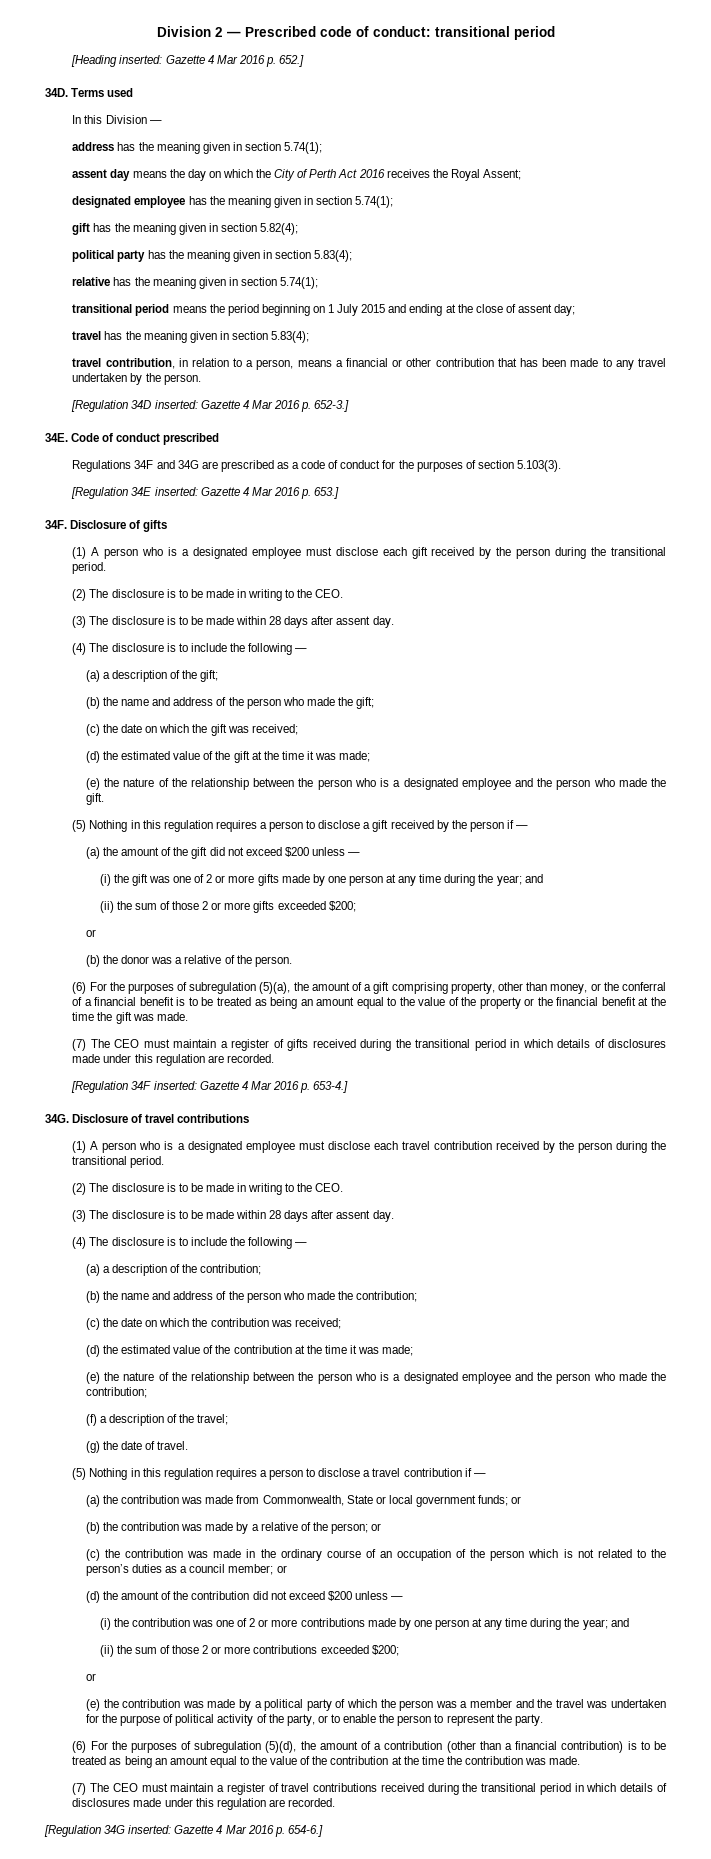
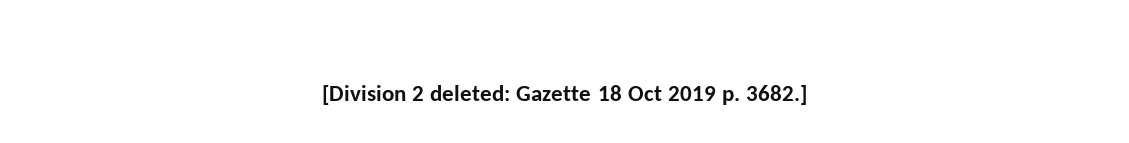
- Division 2 — Prescribed code of conduct: transitional period
- [Heading inserted: Gazette 4 Mar 2016 p. 652.]
- 34D. Terms used
- In this Division —
- address has the meaning given in section 5.74(1);
- assent day means the day on which the City of Perth Act 2016 receives the Royal Assent;
- designated employee has the meaning given in section 5.74(1);
- gift has the meaning given in section 5.82(4);
- political party has the meaning given in section 5.83(4);
- relative has the meaning given in section 5.74(1);
- transitional period means the period beginning on 1 July 2015 and ending at the close of assent day;
- travel has the meaning given in section 5.83(4);
- travel contribution, in relation to a person, means a financial or other contribution that has been made to any travel undertaken by the person.
- [Regulation 34D inserted: Gazette 4 Mar 2016 p. 652-3.]
- 34E. Code of conduct prescribed
- Regulations 34F and 34G are prescribed as a code of conduct for the purposes of section 5.103(3).
- [Regulation 34E inserted: Gazette 4 Mar 2016 p. 653.]
- 34F. Disclosure of gifts
- (1) A person who is a designated employee must disclose each gift received by the person during the transitional period.
- (2) The disclosure is to be made in writing to the CEO.
- (3) The disclosure is to be made within 28 days after assent day.
- (4) The disclosure is to include the following —
- (a) a description of the gift;
- (b) the name and address of the person who made the gift;
- (c) the date on which the gift was received;
- (d) the estimated value of the gift at the time it was made;
- (e) the nature of the relationship between the person who is a designated employee and the person who made the gift.
- (5) Nothing in this regulation requires a person to disclose a gift received by the person if —
- (a) the amount of the gift did not exceed $200 unless —
- (i) the gift was one of 2 or more gifts made by one person at any time during the year; and
- (ii) the sum of those 2 or more gifts exceeded $200;
- or
- (b) the donor was a relative of the person.
- (6) For the purposes of subregulation (5)(a), the amount of a gift comprising property, other than money, or the conferral of a financial benefit is to be treated as being an amount equal to the value of the property or the financial benefit at the time the gift was made.
- (7) The CEO must maintain a register of gifts received during the transitional period in which details of disclosures made under this regulation are recorded.
- [Regulation 34F inserted: Gazette 4 Mar 2016 p. 653-4.]
- 34G. Disclosure of travel contributions
- (1) A person who is a designated employee must disclose each travel contribution received by the person during the transitional period.
- (2) The disclosure is to be made in writing to the CEO.
- (3) The disclosure is to be made within 28 days after assent day.
- (4) The disclosure is to include the following —
- (a) a description of the contribution;
- (b) the name and address of the person who made the contribution;
- (c) the date on which the contribution was received;
- (d) the estimated value of the contribution at the time it was made;
- (e) the nature of the relationship between the person who is a designated employee and the person who made the contribution;
- (f) a description of the travel;
- (g) the date of travel.
- (5) Nothing in this regulation requires a person to disclose a travel contribution if —
- (a) the contribution was made from Commonwealth, State or local government funds; or
- (b) the contribution was made by a relative of the person; or
- (c) the contribution was made in the ordinary course of an occupation of the person which is not related to the person’s duties as a council member; or
- (d) the amount of the contribution did not exceed $200 unless —
- (i) the contribution was one of 2 or more contributions made by one person at any time during the year; and
- (ii) the sum of those 2 or more contributions exceeded $200;
- or
- (e) the contribution was made by a political party of which the person was a member and the travel was undertaken for the purpose of political activity of the party, or to enable the person to represent the party.
- (6) For the purposes of subregulation (5)(d), the amount of a contribution (other than a financial contribution) is to be treated as being an amount equal to the value of the contribution at the time the contribution was made.
- (7) The CEO must maintain a register of travel contributions received during the transitional period in which details of disclosures made under this regulation are recorded.
- [Regulation 34G inserted: Gazette 4 Mar 2016 p. 654-6.]
+ [Division 2 deleted: Gazette 18 Oct 2019 p. 3682.]

